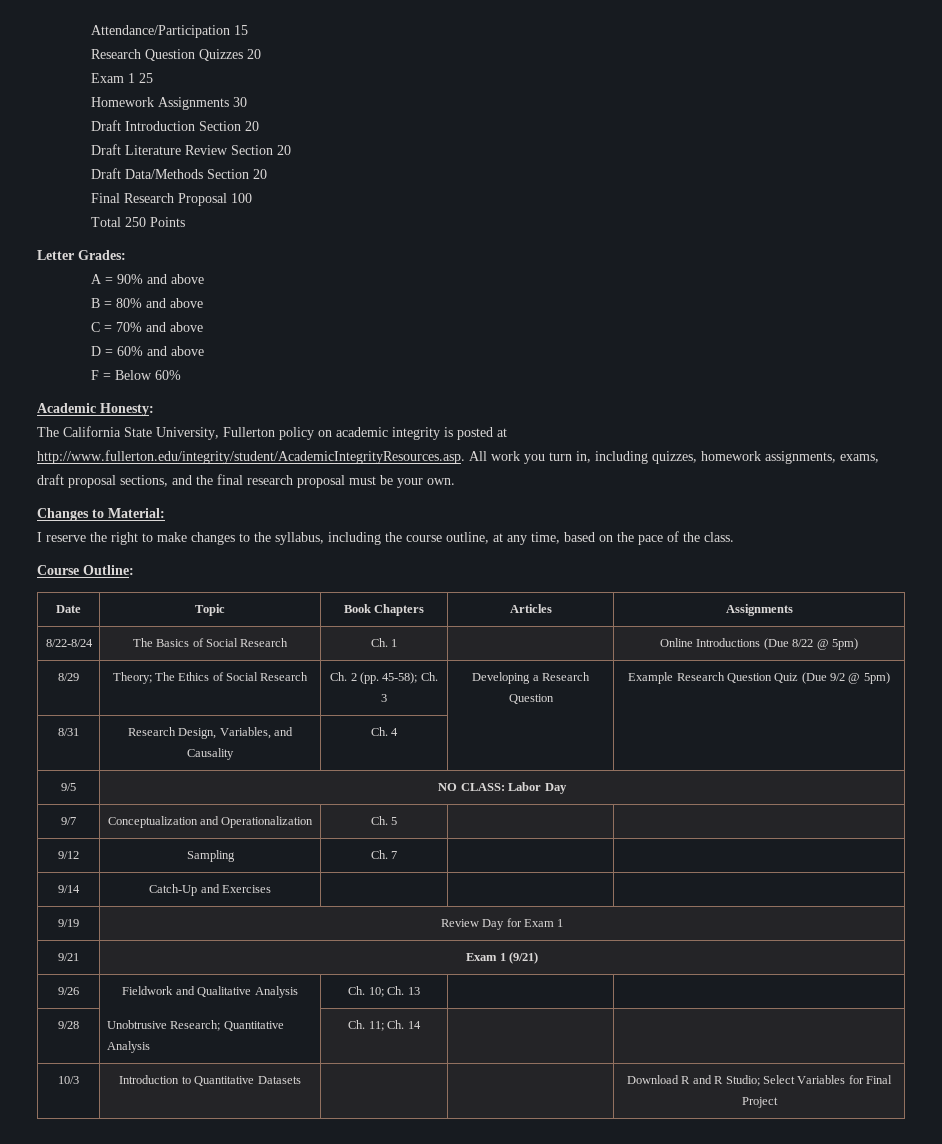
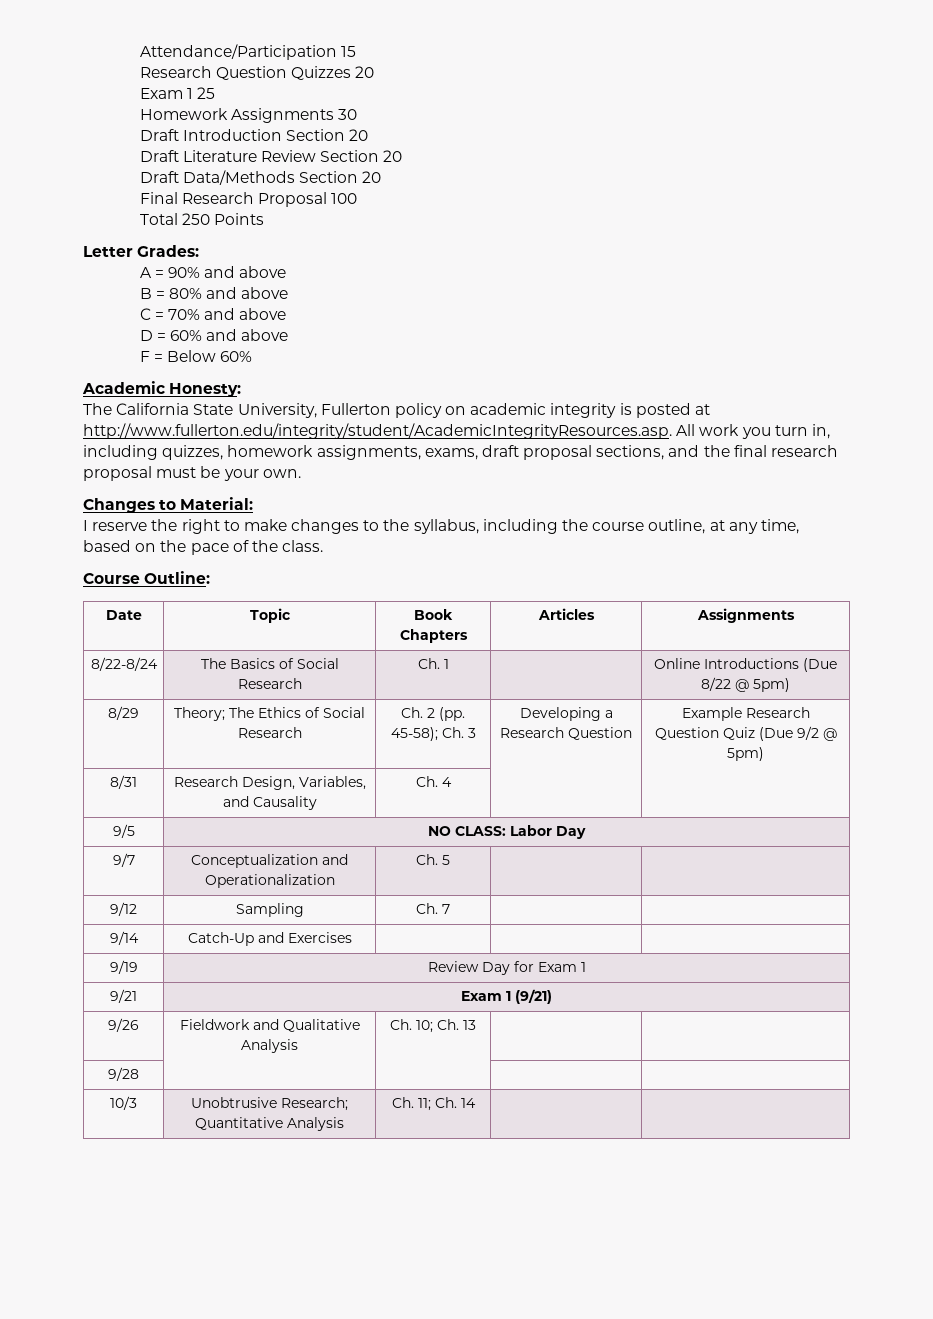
- 9/28 | Unobtrusive Research; Quantitative Analysis | Ch. 11; Ch. 14 | |
+ 9/28 | | | |
+ 10/3 | Unobtrusive Research; Quantitative Analysis | Ch. 11; Ch. 14 | |
- 10/3 | Introduction to Quantitative Datasets | | | Download R and R Studio; Select Variables for Final Project

